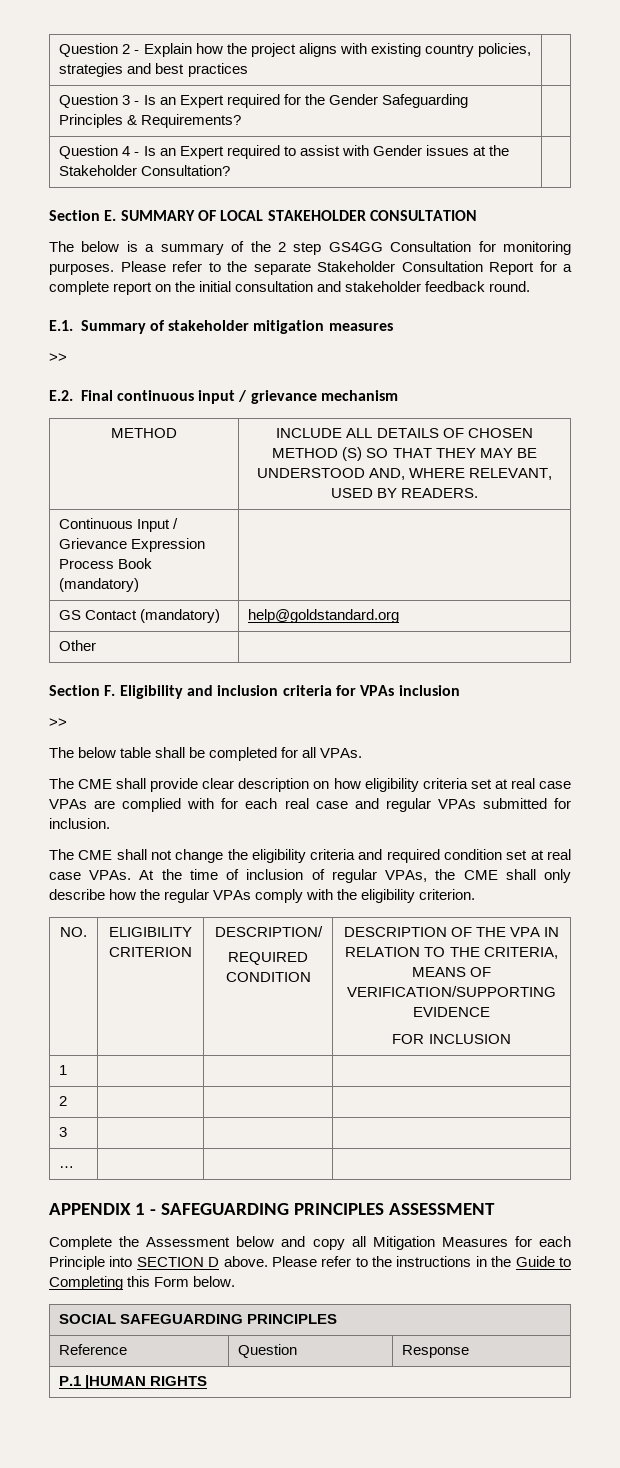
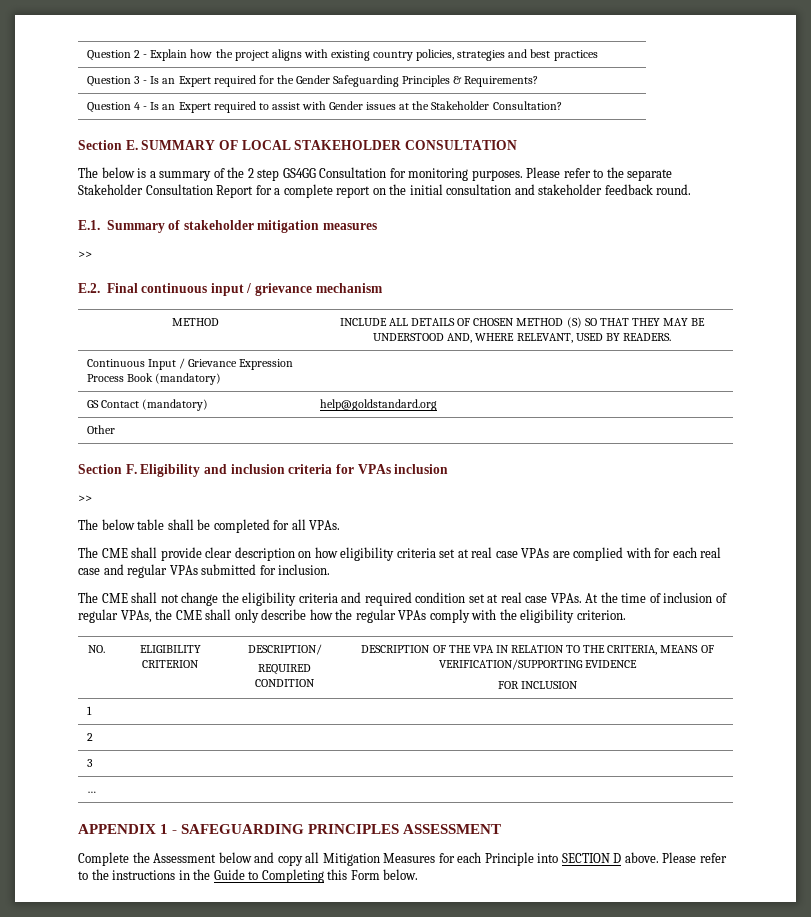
- SOCIAL SAFEGUARDING PRINCIPLES
- Reference | Question | Response
- P.1 |HUMAN RIGHTS

